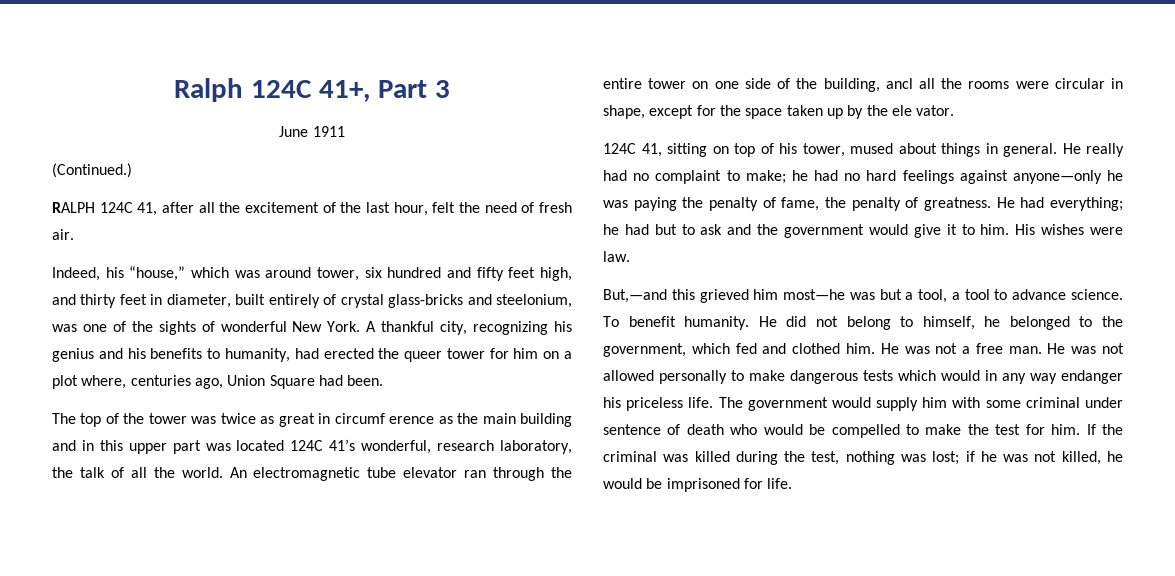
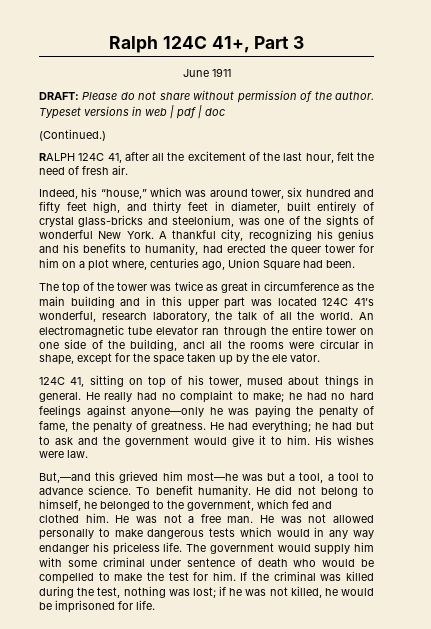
+ DRAFT: Please do not share without permission of the author. Typeset versions in web | pdf | doc
- The top of the tower was twice as great in circumf erence as the main building and in this upper part was located 124C 41’s wonderful, research laboratory, the talk of all the world.
+ The top of the tower was twice as great in circumference as the main building and in this upper part was located 124C 41’s wonderful, research laboratory, the talk of all the world.

